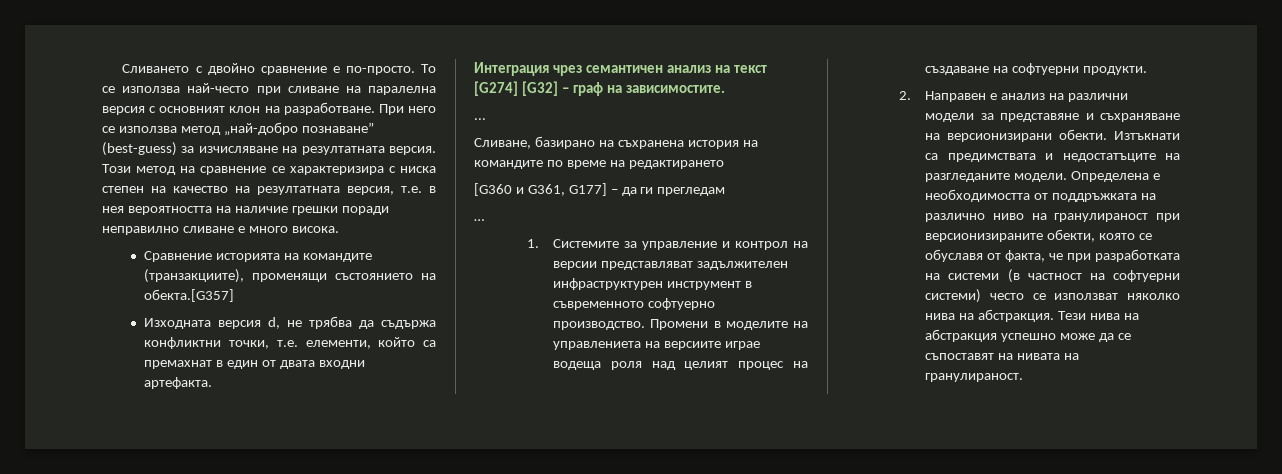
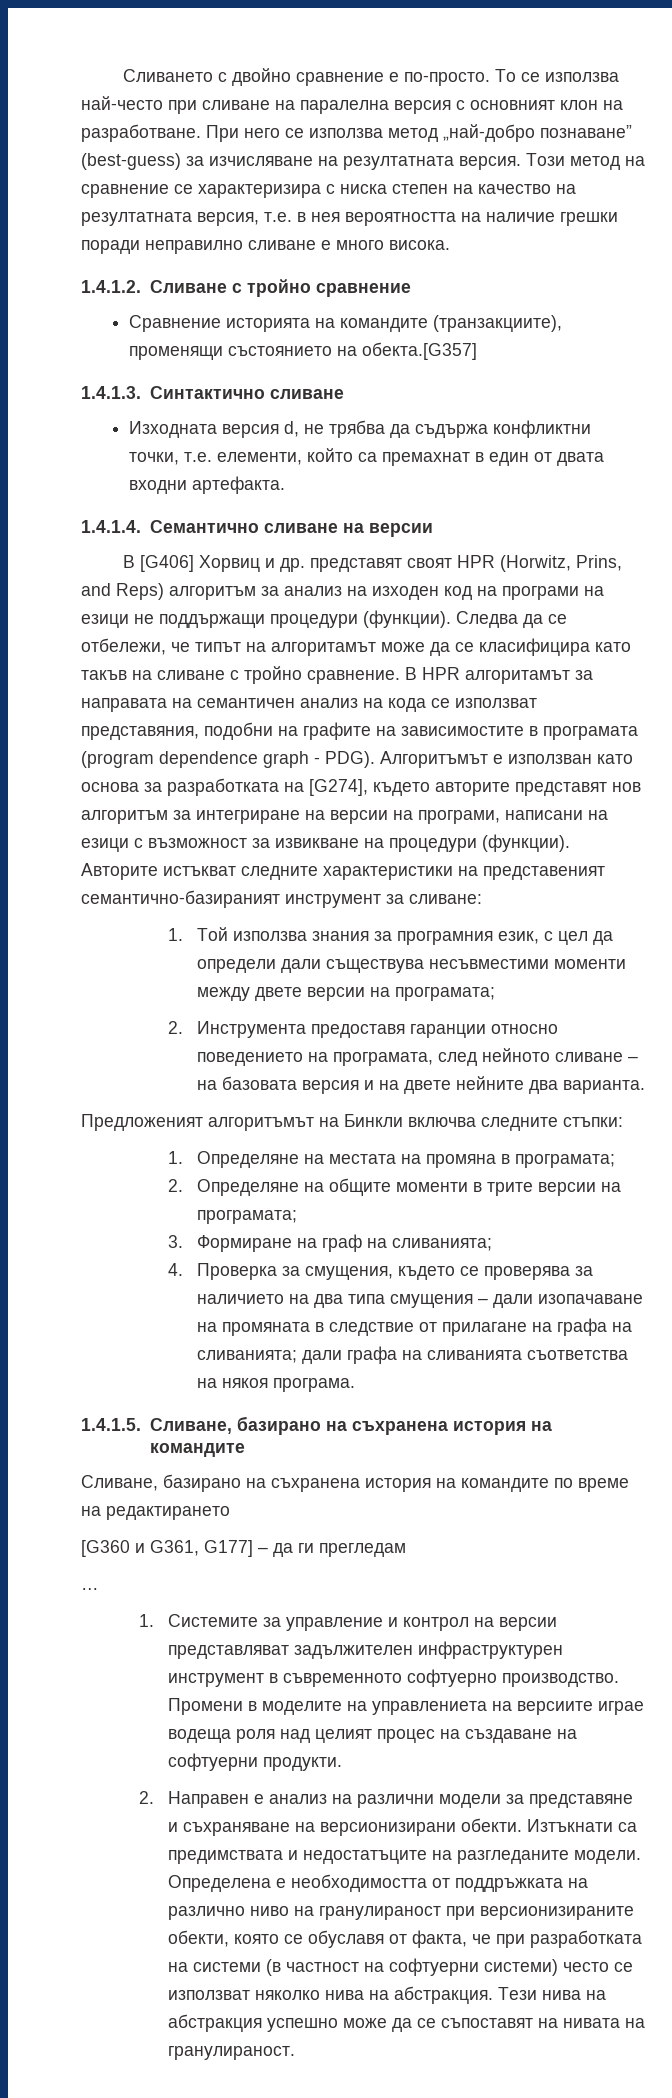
+ 1.4.1.2. Сливане с тройно сравнение
+ 1.4.1.3. Синтактично сливане
- Интеграция чрез семантичен анализ на текст [G274] [G32] – граф на зависимостите.
- ...
+ 1.4.1.4. Семантично сливане на версии
+ В [G406] Хорвиц и др. представят своят HPR (Horwitz, Prins, and Reps) алгоритъм за анализ на изходен код на програми на езици не поддържащи процедури (функции). Следва да се отбележи, че типът на алгоритамът може да се класифицира като такъв на сливане с тройно сравнение. В HPR алгоритамът за направата на семантичен анализ на кода се използват представяния, подобни на графите на зависимостите в програмата (program dependence graph - PDG). Алгоритъмът е използван като основа за разработката на [G274], където авторите представят нов алгоритъм за интегриране на версии на програми, написани на езици с възможност за извикване на процедури (функции). Авторите истъкват следните характеристики на представеният семантично-базираният инструмент за сливане:
+ 1. Той използва знания за програмния език, с цел да определи дали съществува несъвместими моменти между двете версии на програмата;
+ 2. Инструмента предоставя гаранции относно поведението на програмата, след нейното сливане – на базовата версия и на двете нейните два варианта.
+ Предложеният алгоритъмът на Бинкли включва следните стъпки:
+ 1. Определяне на местата на промяна в програмата;
+ 2. Определяне на общите моменти в трите версии на програмата;
+ 3. Формиране на граф на сливанията;
+ 4. Проверка за смущения, където се проверява за наличието на два типа смущения – дали изопачаване на промяната в следствие от прилагане на графа на сливанията; дали графа на сливанията съответства на някоя програма.
+ 1.4.1.5. Сливане, базирано на съхранена история на командите

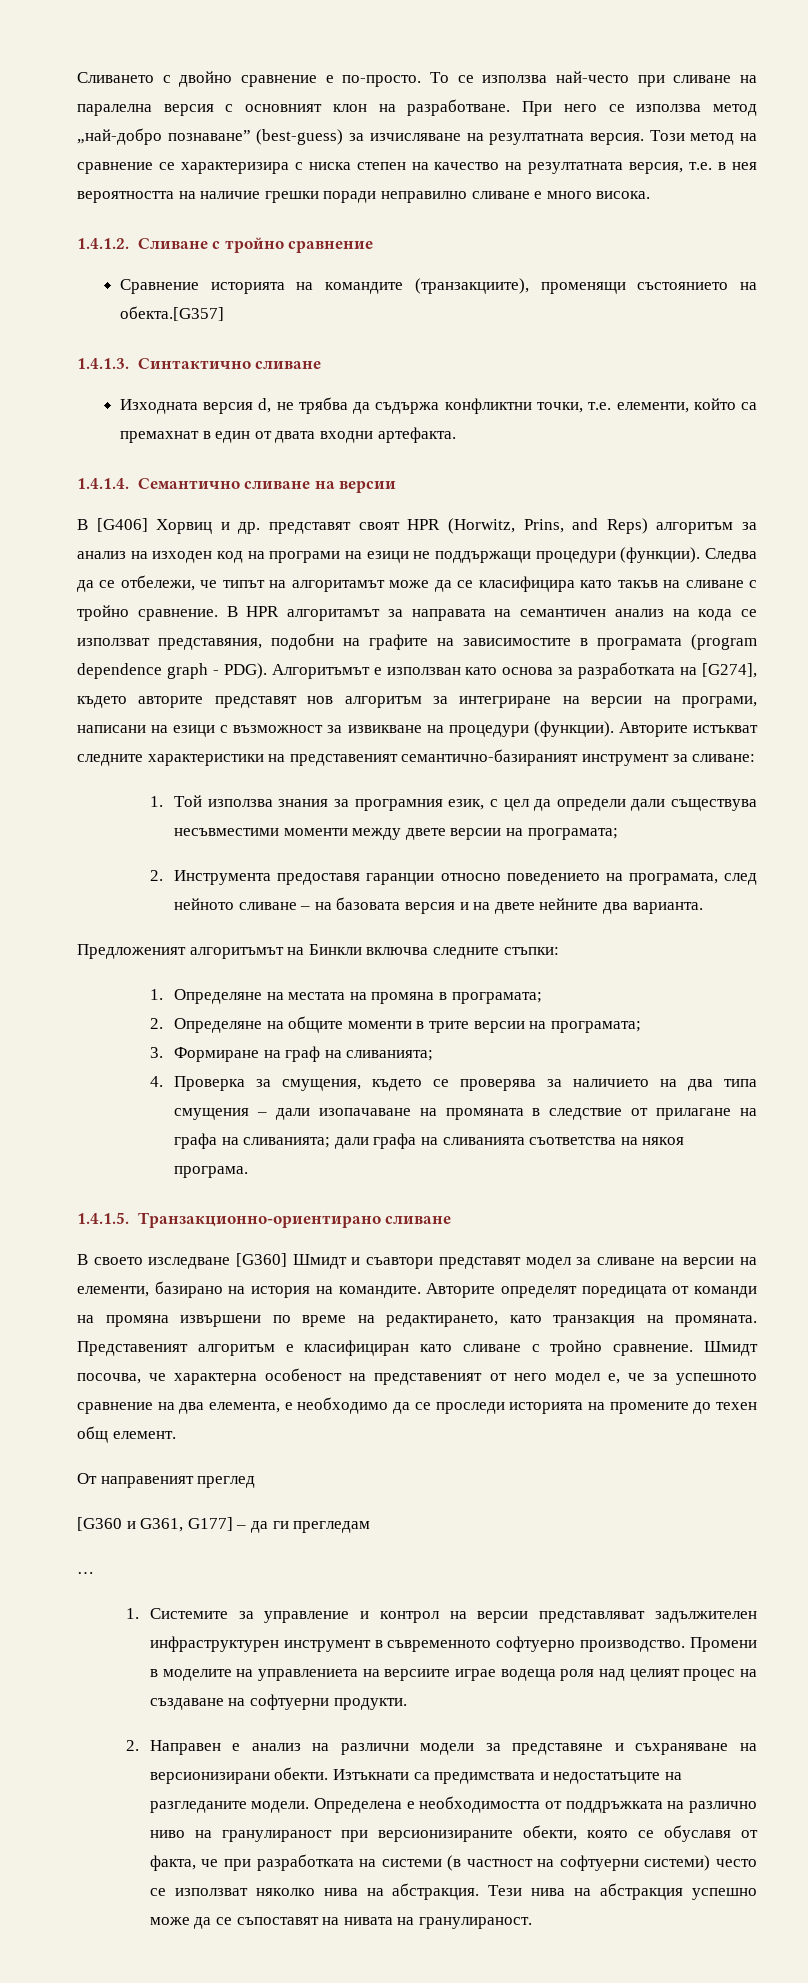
- 1.4.1.5. Сливане, базирано на съхранена история на командите
- Сливане, базирано на съхранена история на командите по време на редактирането
+ 1.4.1.5. Транзакционно-ориентирано сливане
+ В своето изследване [G360] Шмидт и съавтори представят модел за сливане на версии на елементи, базирано на история на командите. Авторите определят поредицата от команди на промяна извършени по време на редактирането, като транзакция на промяната. Представеният алгоритъм е класифициран като сливане с тройно сравнение. Шмидт посочва, че характерна особеност на представеният от него модел е, че за успешното сравнение на два елемента, е необходимо да се проследи историята на промените до техен общ елемент.
+ От направеният преглед

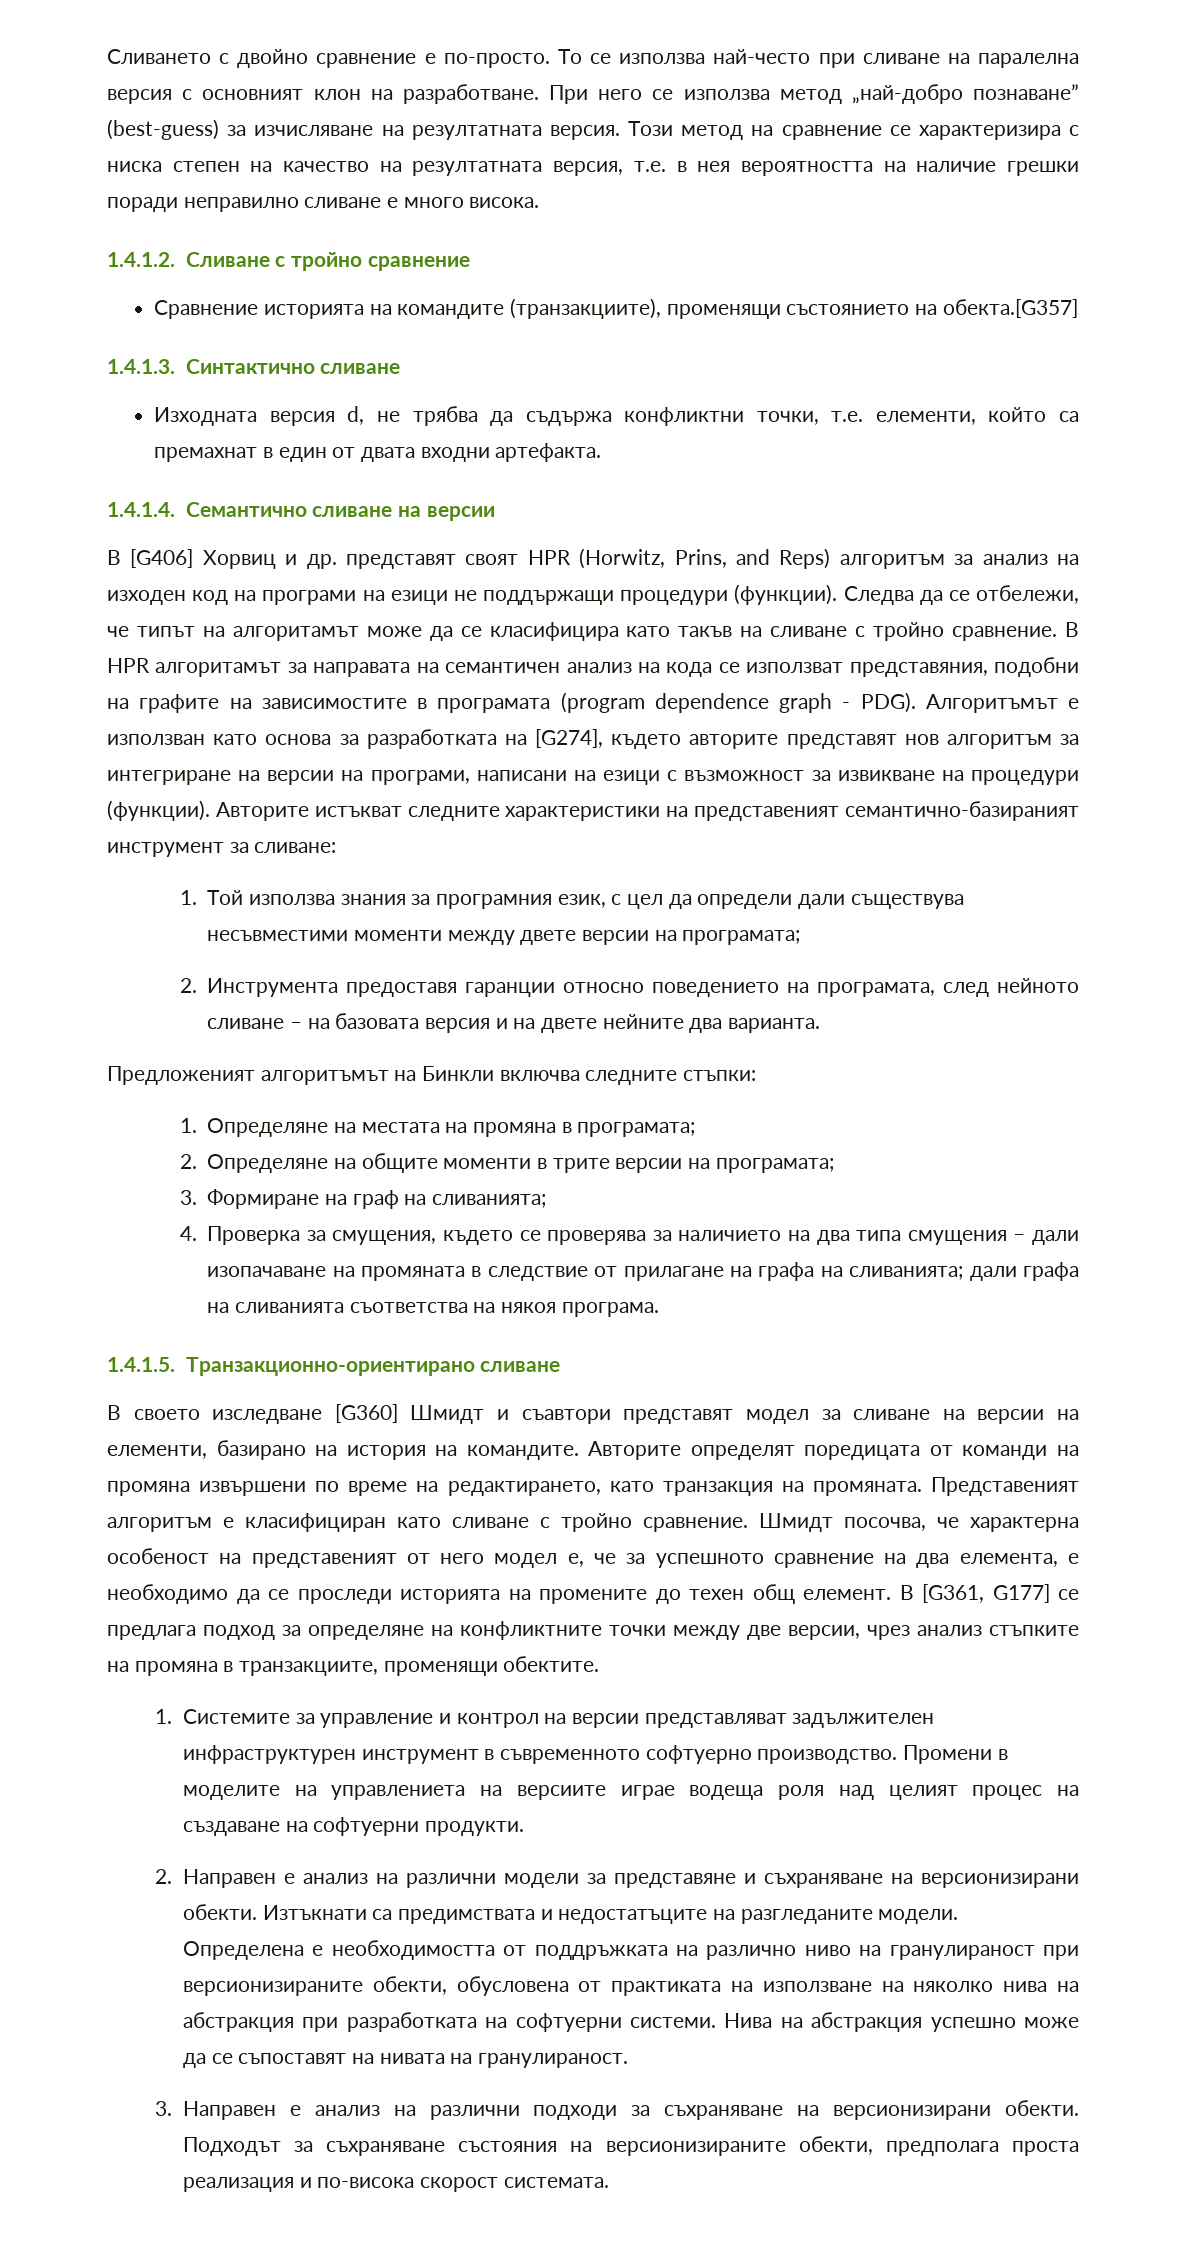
- Шмидт посочва, че характерна особеност на представеният от него модел е, че за успешното сравнение на два елемента, е необходимо да се проследи историята на промените до техен общ елемент.
- От направеният преглед
- [G360 и G361, G177] – да ги прегледам
- …
+ Шмидт посочва, че характерна особеност на представеният от него модел е, че за успешното сравнение на два елемента, е необходимо да се проследи историята на промените до техен общ елемент. В [G361, G177] се предлага подход за определяне на конфликтните точки между две версии, чрез анализ стъпките на промяна в транзакциите, променящи обектите.
- Определена е необходимостта от поддръжката на различно ниво на гранулираност при версионизираните обекти, която се обуславя от факта, че при разработката на системи (в частност на софтуерни системи) често се използват няколко нива на абстракция. Тези нива на абстракция успешно може да се съпоставят на нивата на гранулираност.
+ Определена е необходимостта от поддръжката на различно ниво на гранулираност при версионизираните обекти, обусловена от практиката на използване на няколко нива на абстракция при разработката на софтуерни системи. Нива на абстракция успешно може да се съпоставят на нивата на гранулираност.
+ 3. Направен е анализ на различни подходи за съхраняване на версионизирани обекти. Подходът за съхраняване състояния на версионизираните обекти, предполага проста реализация и по-висока скорост системата.

